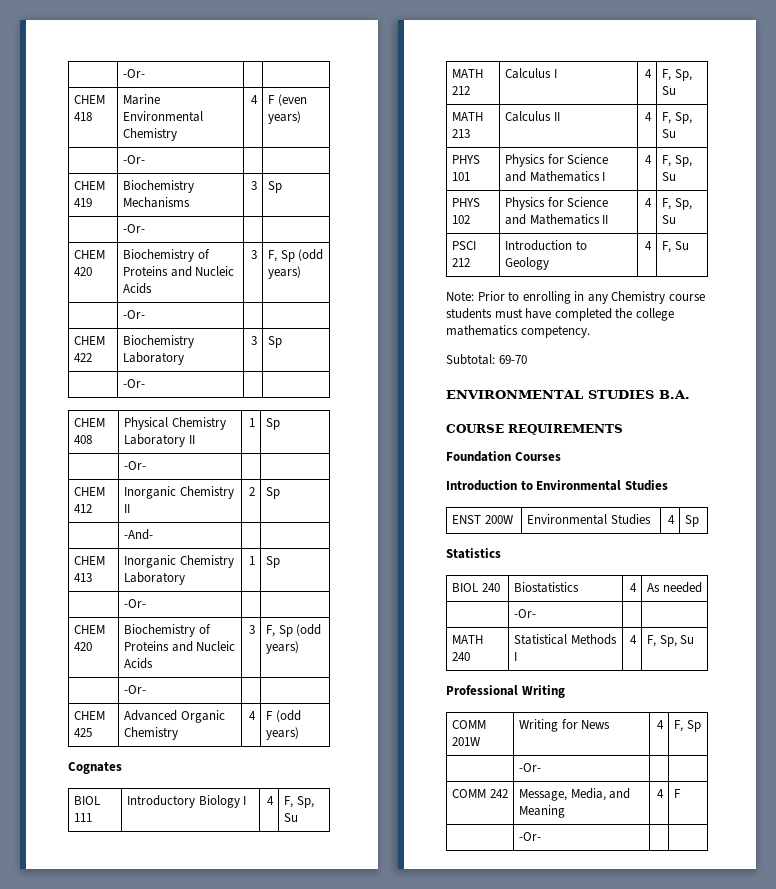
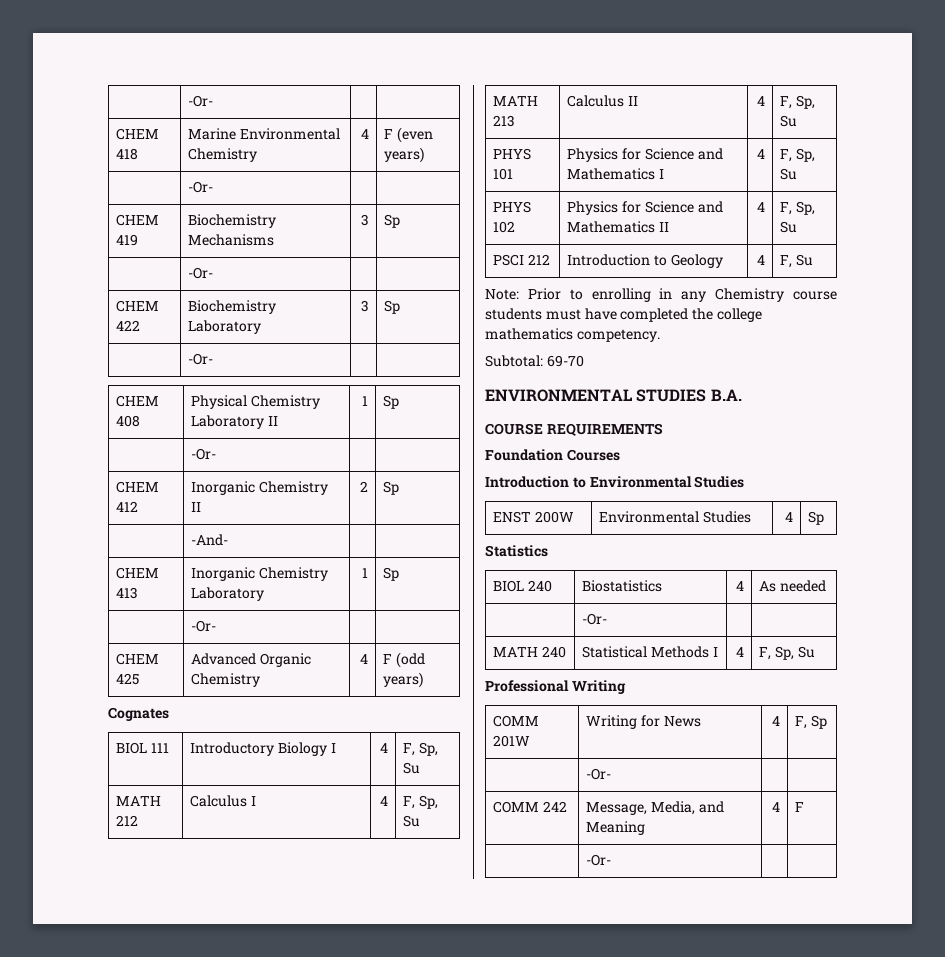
  CHEM 419 | Biochemistry Mechanisms | 3 | Sp
- | -Or- | |
- CHEM 420 | Biochemistry of Proteins and Nucleic Acids | 3 | F, Sp (odd years)
  CHEM 413 | Inorganic Chemistry Laboratory | 1 | Sp
- | -Or- | |
- CHEM 420 | Biochemistry of Proteins and Nucleic Acids | 3 | F, Sp (odd years)

